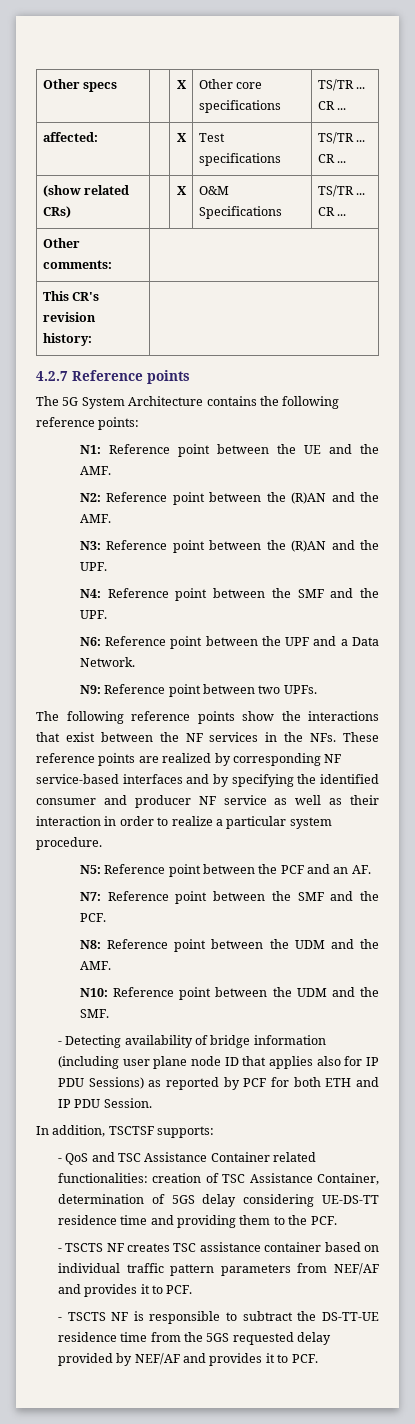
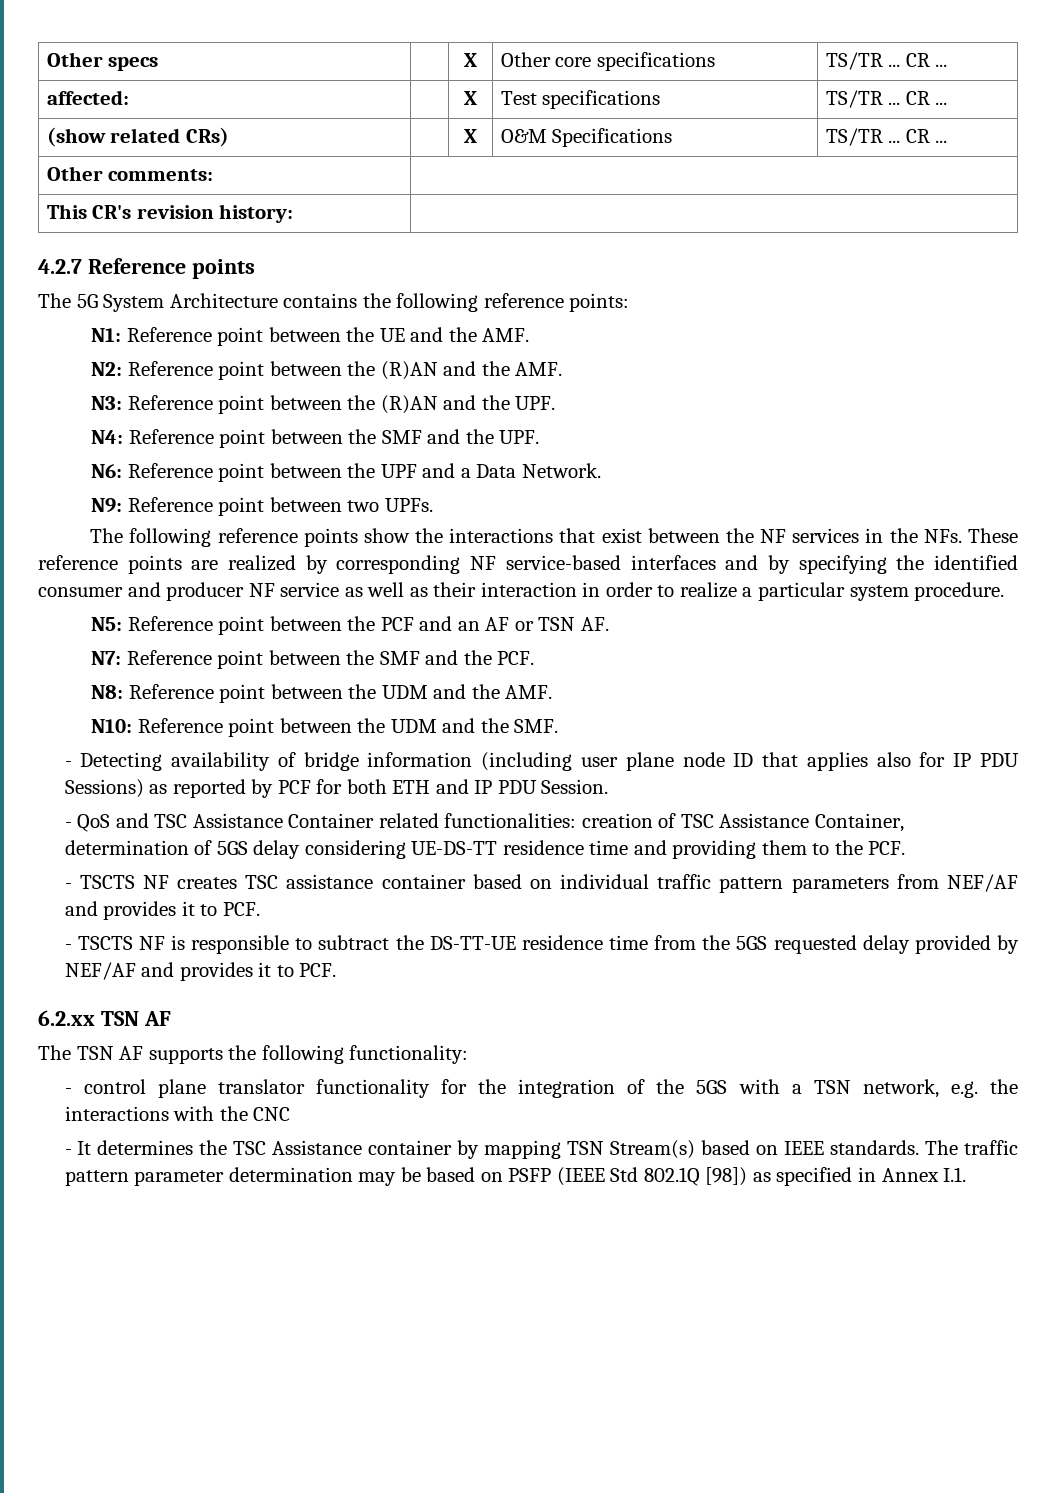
- N5: Reference point between the PCF and an AF.
+ N5: Reference point between the PCF and an AF or TSN AF.
- In addition, TSCTSF supports:
+ 6.2.xx TSN AF
+ The TSN AF supports the following functionality:
+ - control plane translator functionality for the integration of the 5GS with a TSN network, e.g. the interactions with the CNC
+ - It determines the TSC Assistance container by mapping TSN Stream(s) based on IEEE standards. The traffic pattern parameter determination may be based on PSFP (IEEE Std 802.1Q [98]) as specified in Annex I.1.

